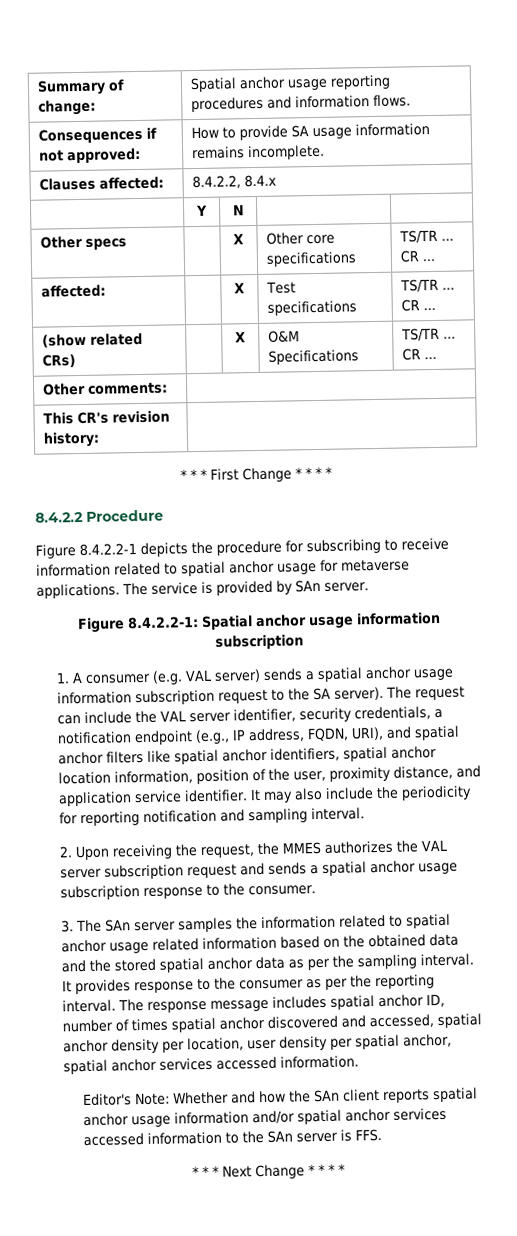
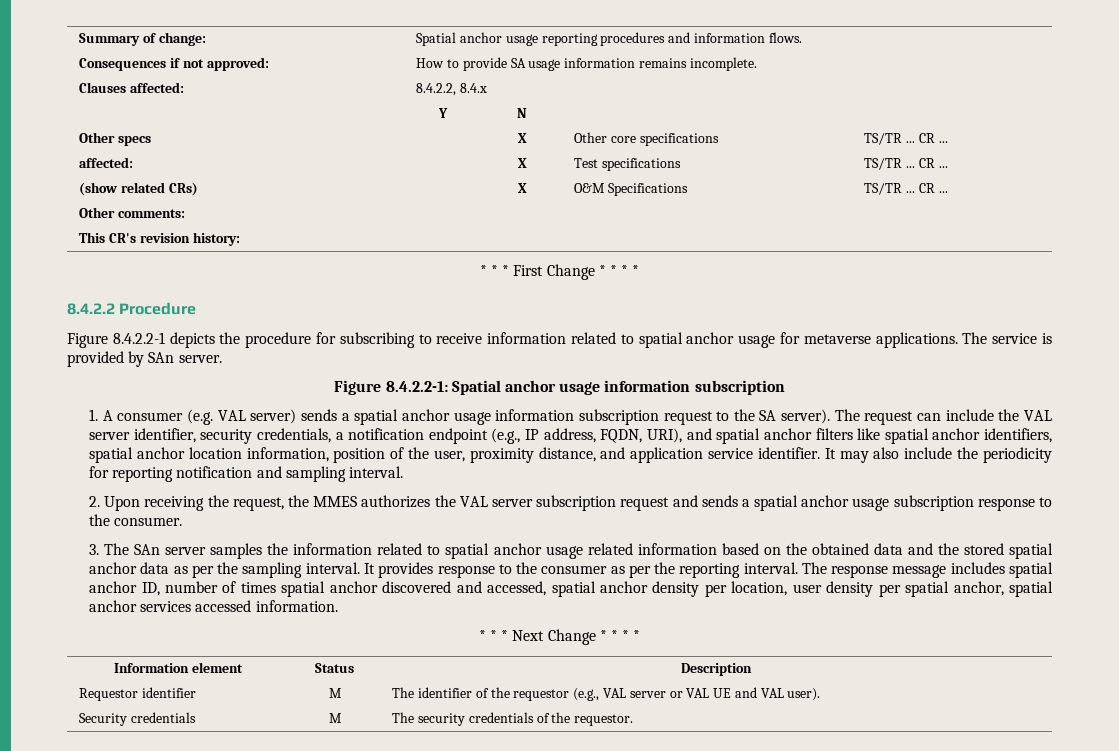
- Editor's Note: Whether and how the SAn client reports spatial anchor usage information and/or spatial anchor services accessed information to the SAn server is FFS.
+ Information element | Status | Description
+ Requestor identifier | M | The identifier of the requestor (e.g., VAL server or VAL UE and VAL user).
+ Security credentials | M | The security credentials of the requestor.

